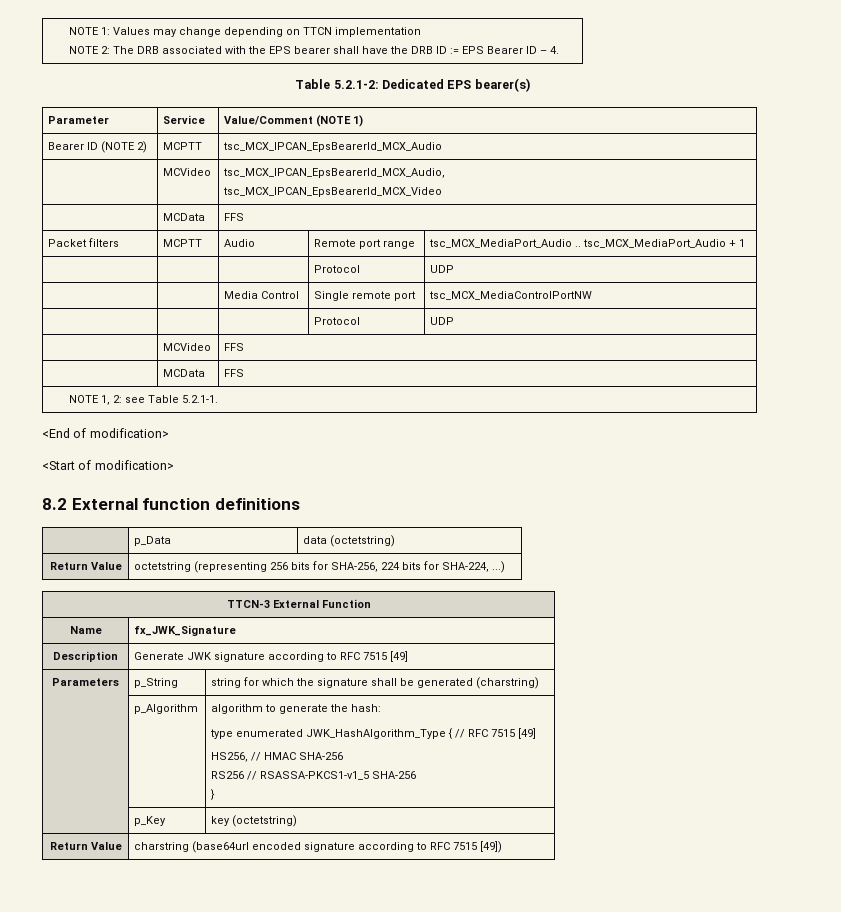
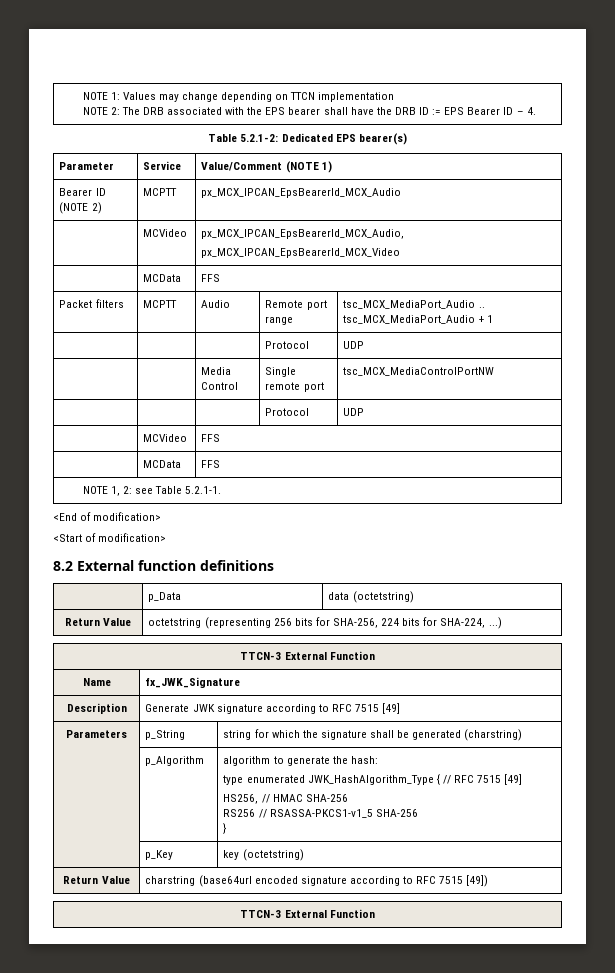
- Bearer ID (NOTE 2) | MCPTT | tsc_MCX_IPCAN_EpsBearerId_MCX_Audio
- | MCVideo | tsc_MCX_IPCAN_EpsBearerId_MCX_Audio,
- tsc_MCX_IPCAN_EpsBearerId_MCX_Video
+ Bearer ID (NOTE 2) | MCPTT | px_MCX_IPCAN_EpsBearerId_MCX_Audio
+ | MCVideo | px_MCX_IPCAN_EpsBearerId_MCX_Audio,
+ px_MCX_IPCAN_EpsBearerId_MCX_Video
  Return Value | charstring (base64url encoded signature according to RFC 7515 [49])
+ TTCN-3 External Function

